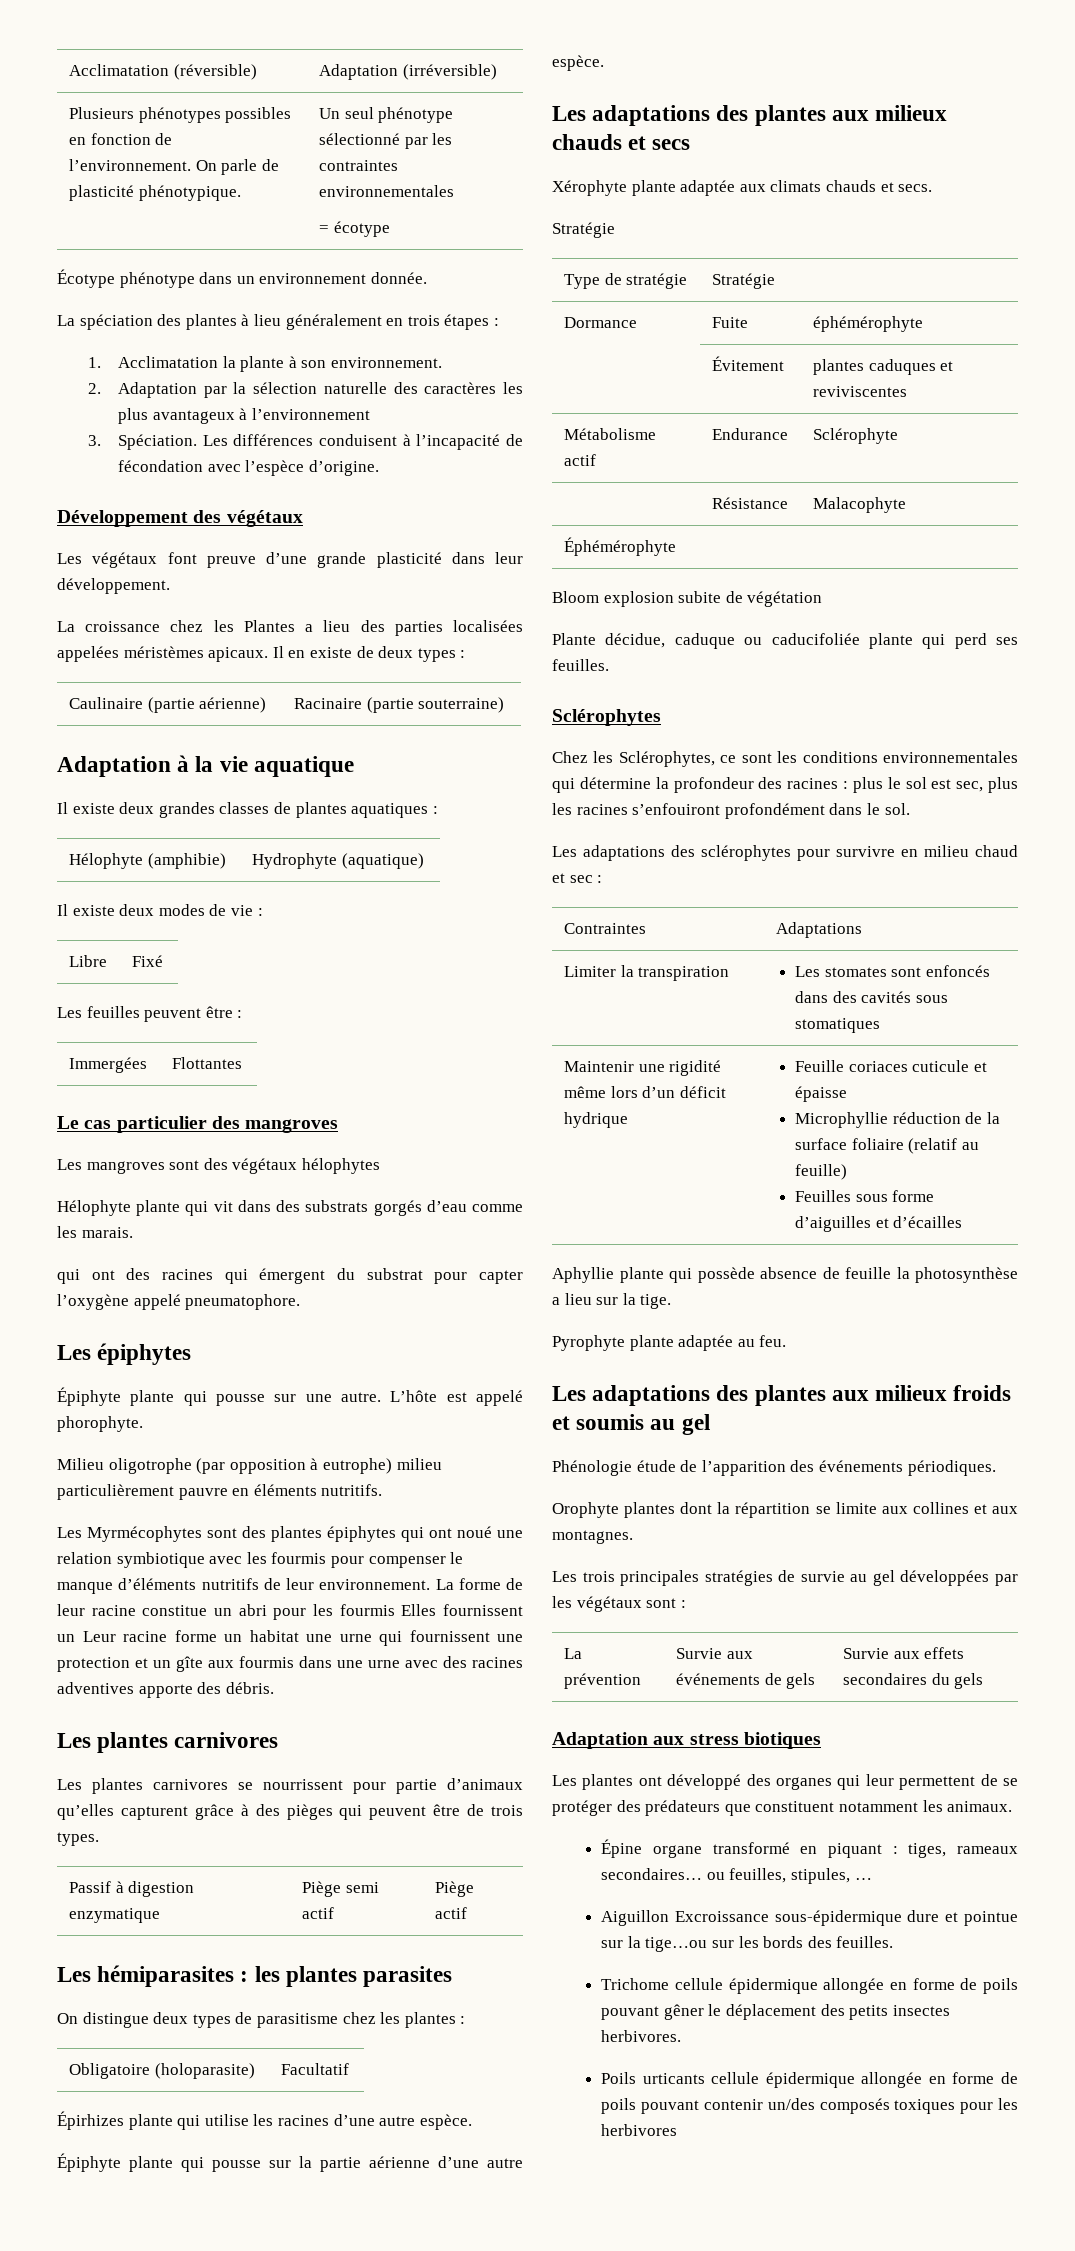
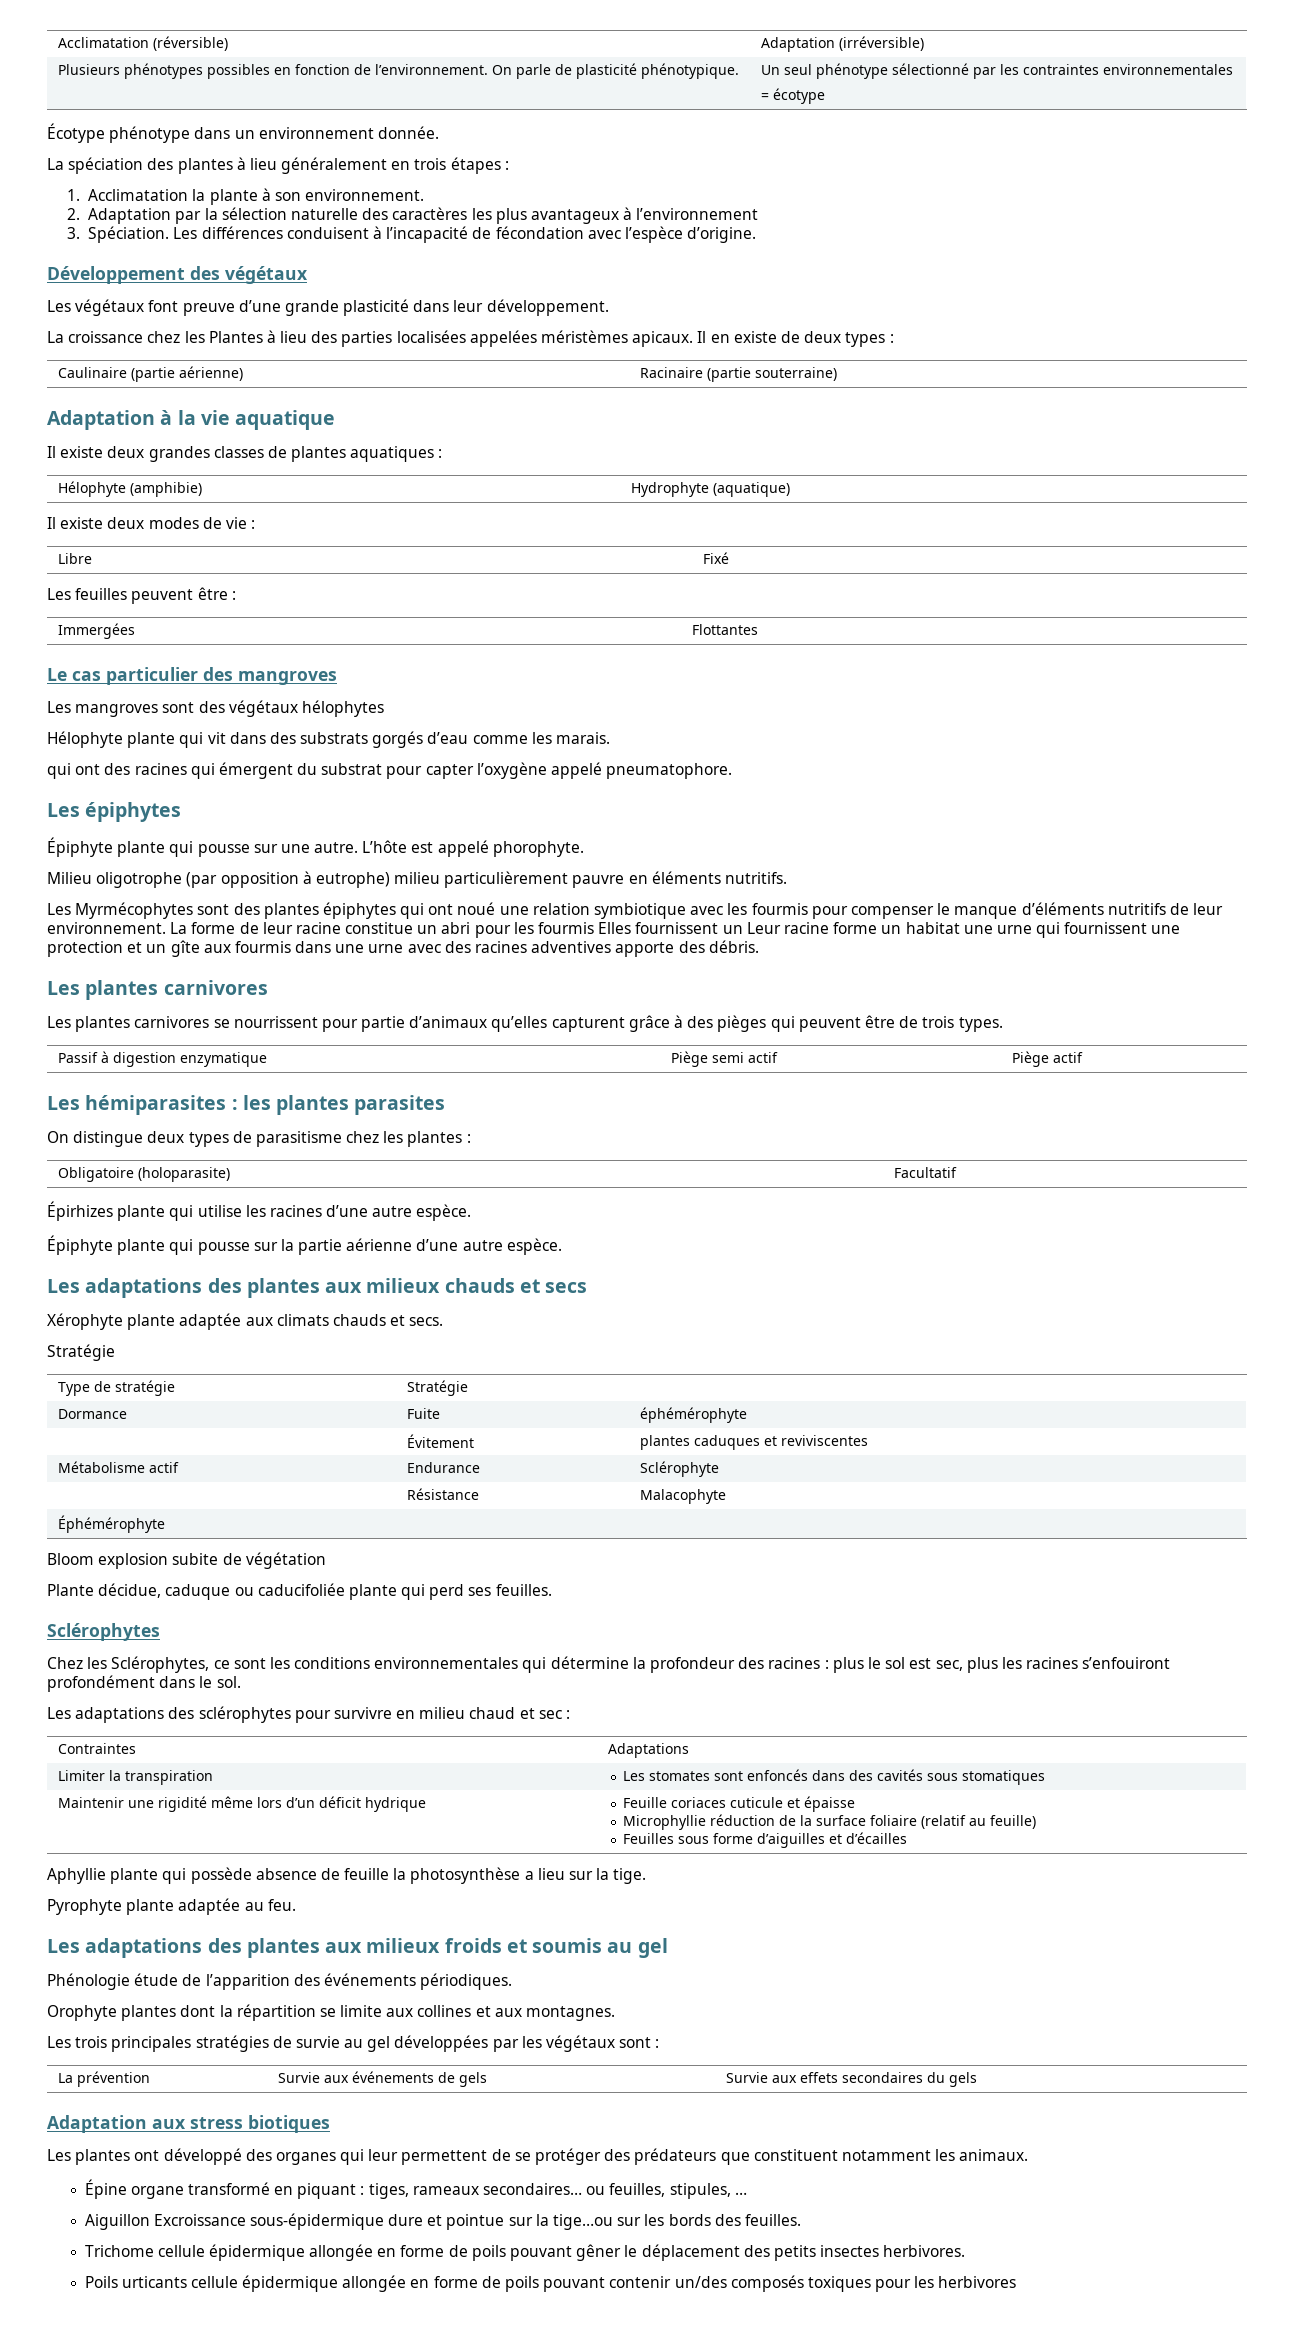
- La croissance chez les Plantes a lieu des parties localisées appelées méristèmes apicaux.
+ La croissance chez les Plantes à lieu des parties localisées appelées méristèmes apicaux.

